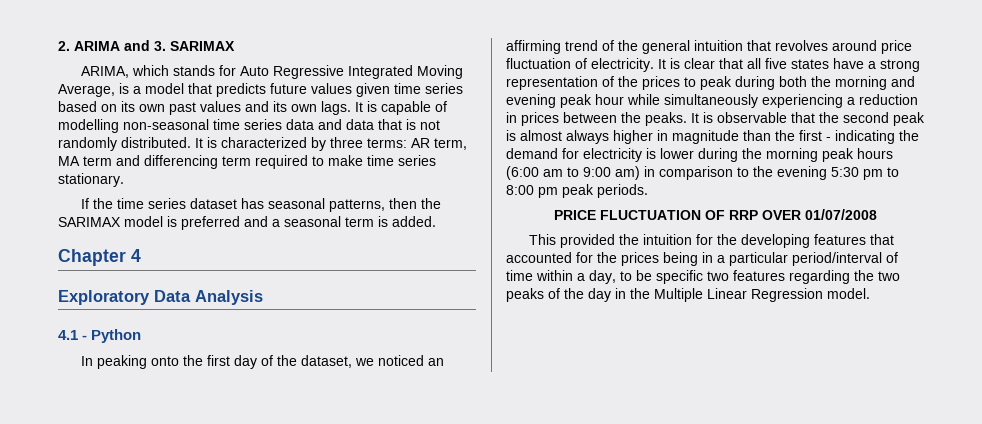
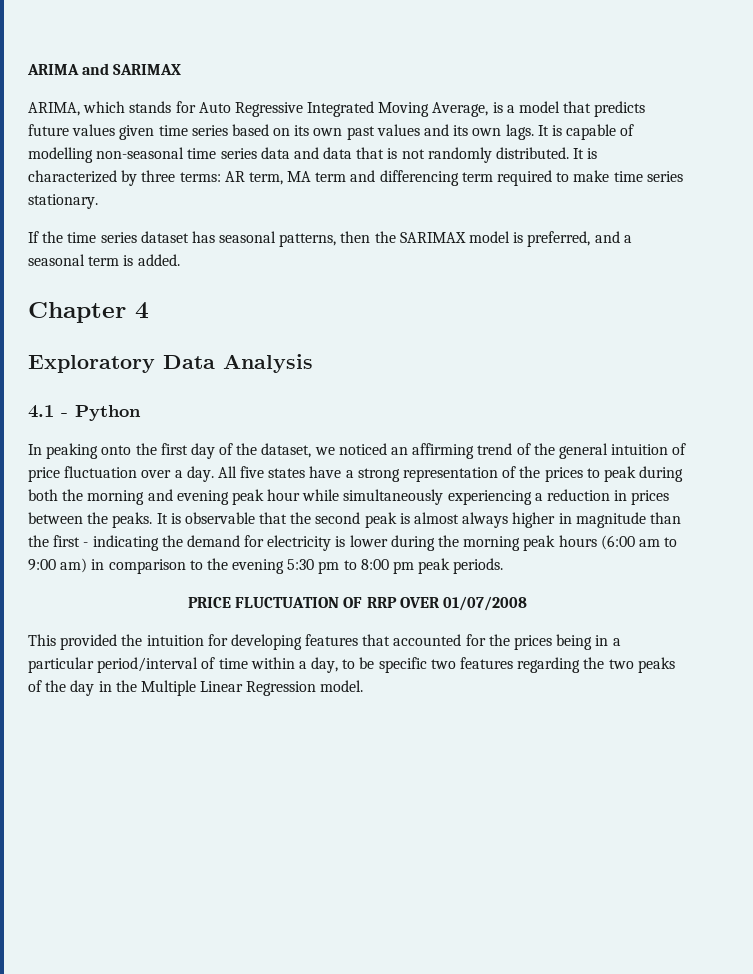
- 2. ARIMA and 3. SARIMAX
+ ARIMA and SARIMAX
- If the time series dataset has seasonal patterns, then the SARIMAX model is preferred and a seasonal term is added.
+ If the time series dataset has seasonal patterns, then the SARIMAX model is preferred, and a seasonal term is added.
- In peaking onto the first day of the dataset, we noticed an affirming trend of the general intuition that revolves around price fluctuation of electricity. It is clear that all five states have a strong representation of the prices to peak during both the morning and evening peak hour while simultaneously experiencing a reduction in prices between the peaks.
+ In peaking onto the first day of the dataset, we noticed an affirming trend of the general intuition of price fluctuation over a day. All five states have a strong representation of the prices to peak during both the morning and evening peak hour while simultaneously experiencing a reduction in prices between the peaks.
- This provided the intuition for the developing features that accounted for the prices being in a particular period/interval of time within a day, to be specific two features regarding the two peaks of the day in the Multiple Linear Regression model.
+ This provided the intuition for developing features that accounted for the prices being in a particular period/interval of time within a day, to be specific two features regarding the two peaks of the day in the Multiple Linear Regression model.

